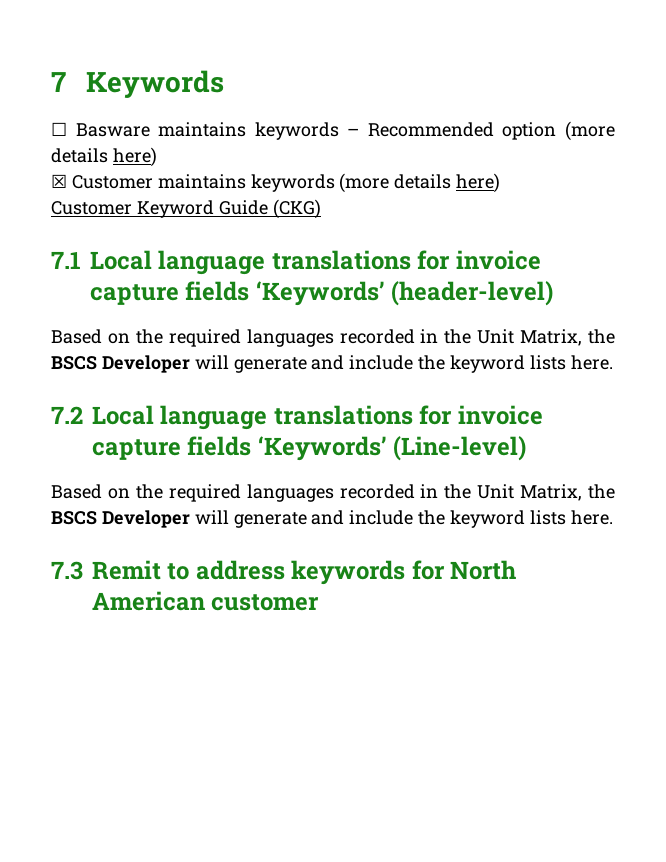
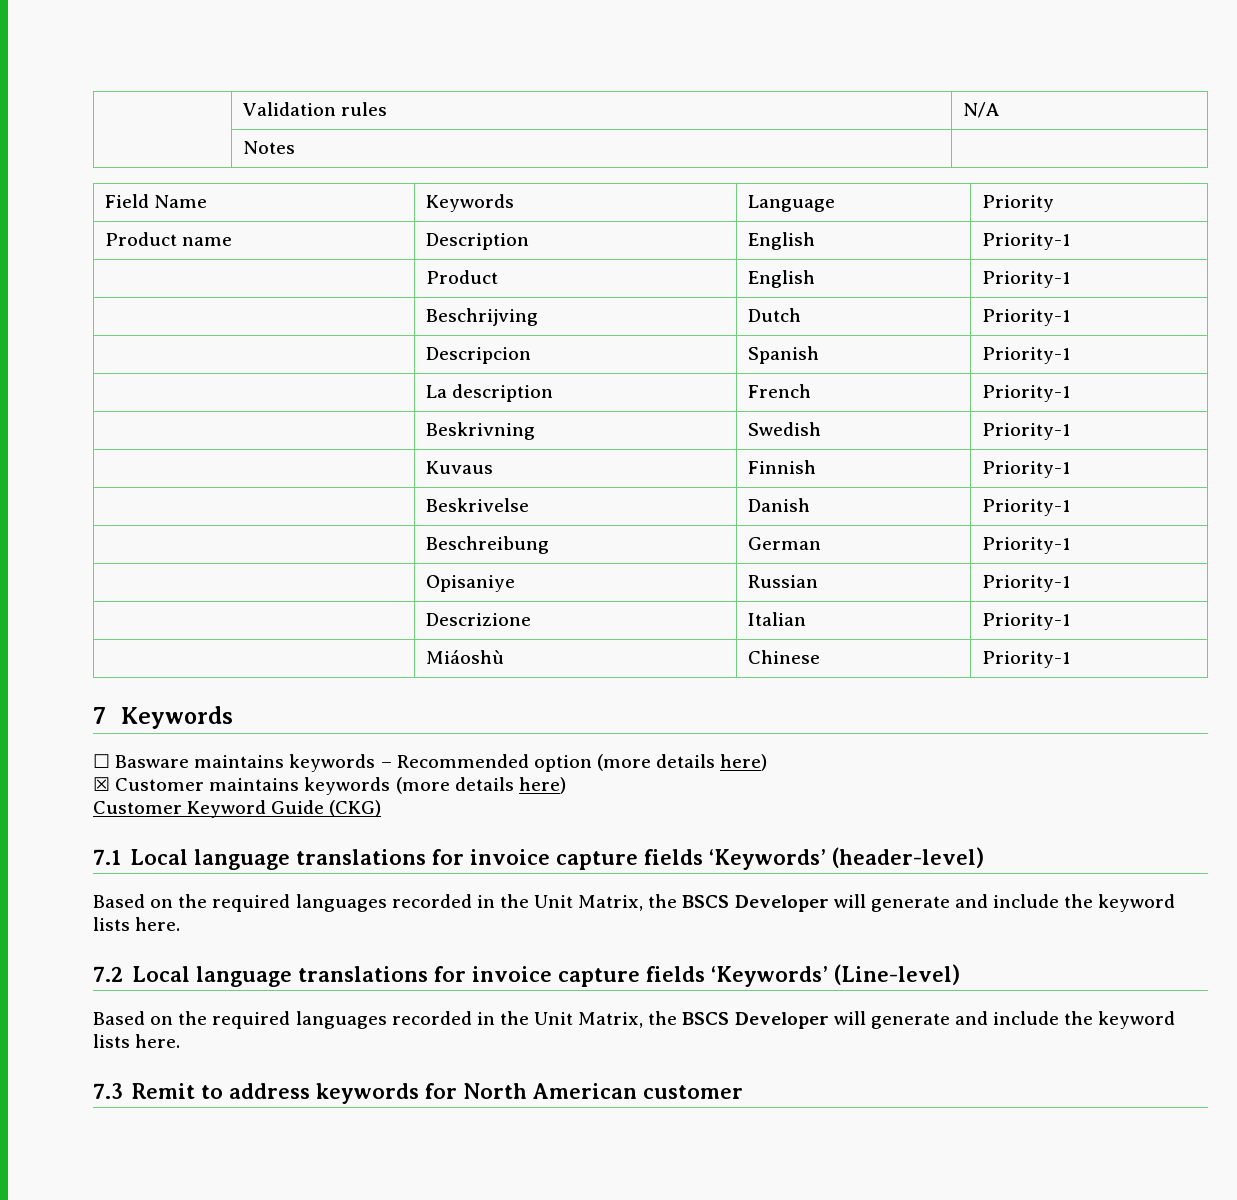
+ | Validation rules | N/A
+ | Notes |
+ Field Name | Keywords | Language | Priority
+ Product name | Description | English | Priority-1
+ | Product | English | Priority-1
+ | Beschrijving | Dutch | Priority-1
+ | Descripcion | Spanish | Priority-1
+ | La description | French | Priority-1
+ | Beskrivning | Swedish | Priority-1
+ | Kuvaus | Finnish | Priority-1
+ | Beskrivelse | Danish | Priority-1
+ | Beschreibung | German | Priority-1
+ | Opisaniye | Russian | Priority-1
+ | Descrizione | Italian | Priority-1
+ | Miáoshù | Chinese | Priority-1

